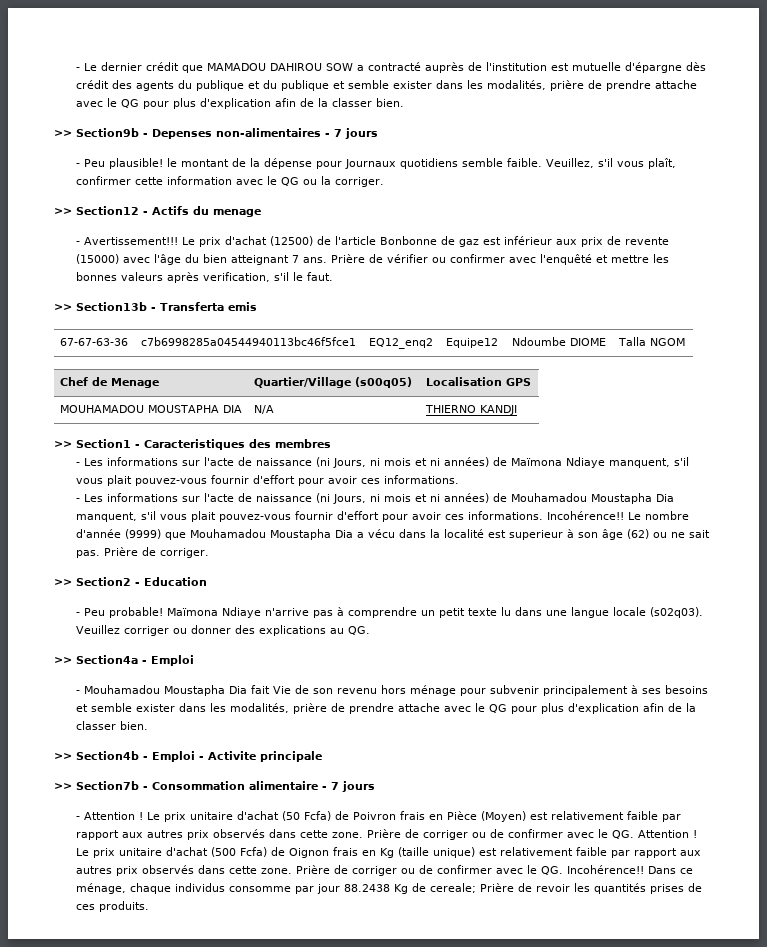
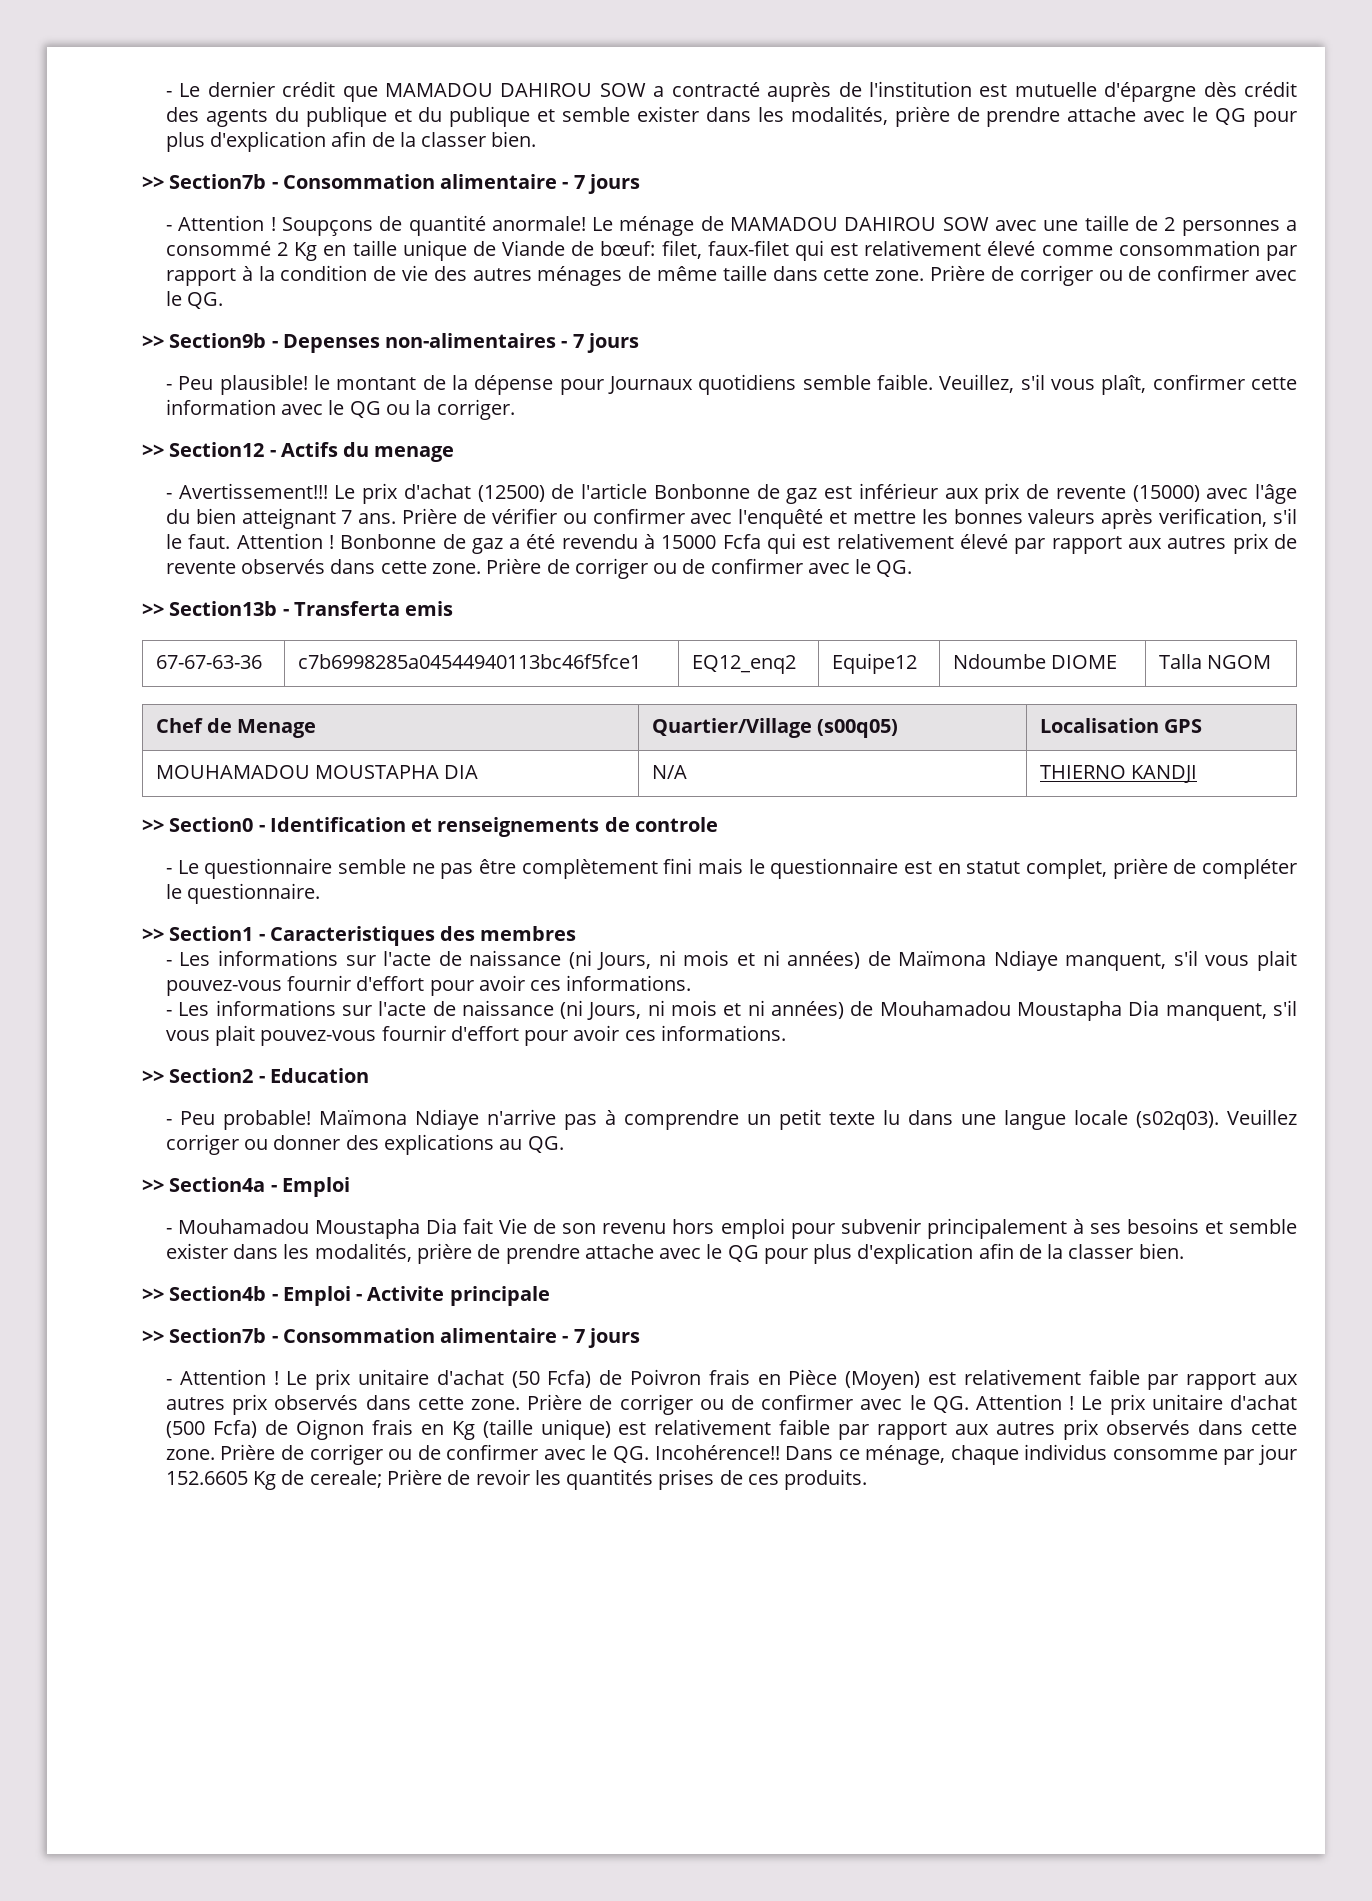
  - Le dernier crédit que MAMADOU DAHIROU SOW a contracté auprès de l'institution est mutuelle d'épargne dès crédit des agents du publique et du publique et semble exister dans les modalités, prière de prendre attache avec le QG pour plus d'explication afin de la classer bien.
+ >> Section7b - Consommation alimentaire - 7 jours
+ - Attention ! Soupçons de quantité anormale! Le ménage de MAMADOU DAHIROU SOW avec une taille de 2 personnes a consommé 2 Kg en taille unique de Viande de bœuf: filet, faux-filet qui est relativement élevé comme consommation par rapport à la condition de vie des autres ménages de même taille dans cette zone. Prière de corriger ou de confirmer avec le QG.
+ Attention ! Bonbonne de gaz a été revendu à 15000 Fcfa qui est relativement élevé par rapport aux autres prix de revente observés dans cette zone. Prière de corriger ou de confirmer avec le QG.
+ >> Section0 - Identification et renseignements de controle
+ - Le questionnaire semble ne pas être complètement fini mais le questionnaire est en statut complet, prière de compléter le questionnaire.
- Incohérence!! Le nombre d'année (9999) que Mouhamadou Moustapha Dia a vécu dans la localité est superieur à son âge (62) ou ne sait pas. Prière de corriger.
- - Mouhamadou Moustapha Dia fait Vie de son revenu hors ménage pour subvenir principalement à ses besoins et semble exister dans les modalités, prière de prendre attache avec le QG pour plus d'explication afin de la classer bien.
+ - Mouhamadou Moustapha Dia fait Vie de son revenu hors emploi pour subvenir principalement à ses besoins et semble exister dans les modalités, prière de prendre attache avec le QG pour plus d'explication afin de la classer bien.
- Dans ce ménage, chaque individus consomme par jour 88.2438 Kg de cereale; Prière de revoir les quantités prises de ces produits.
+ Dans ce ménage, chaque individus consomme par jour 152.6605 Kg de cereale; Prière de revoir les quantités prises de ces produits.

